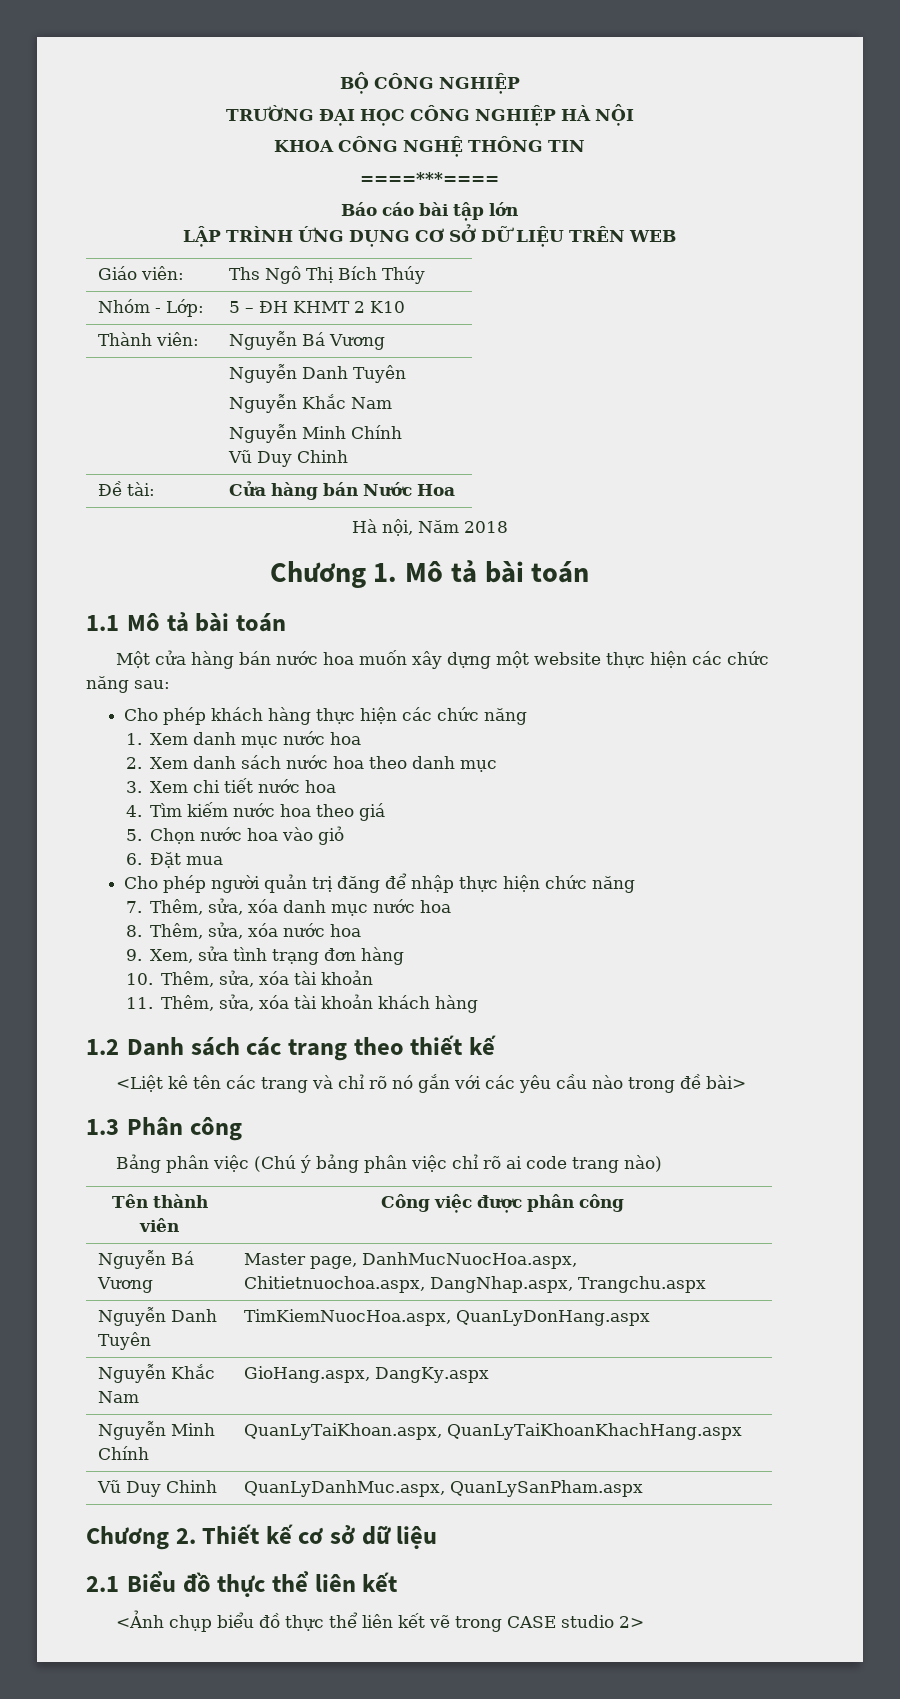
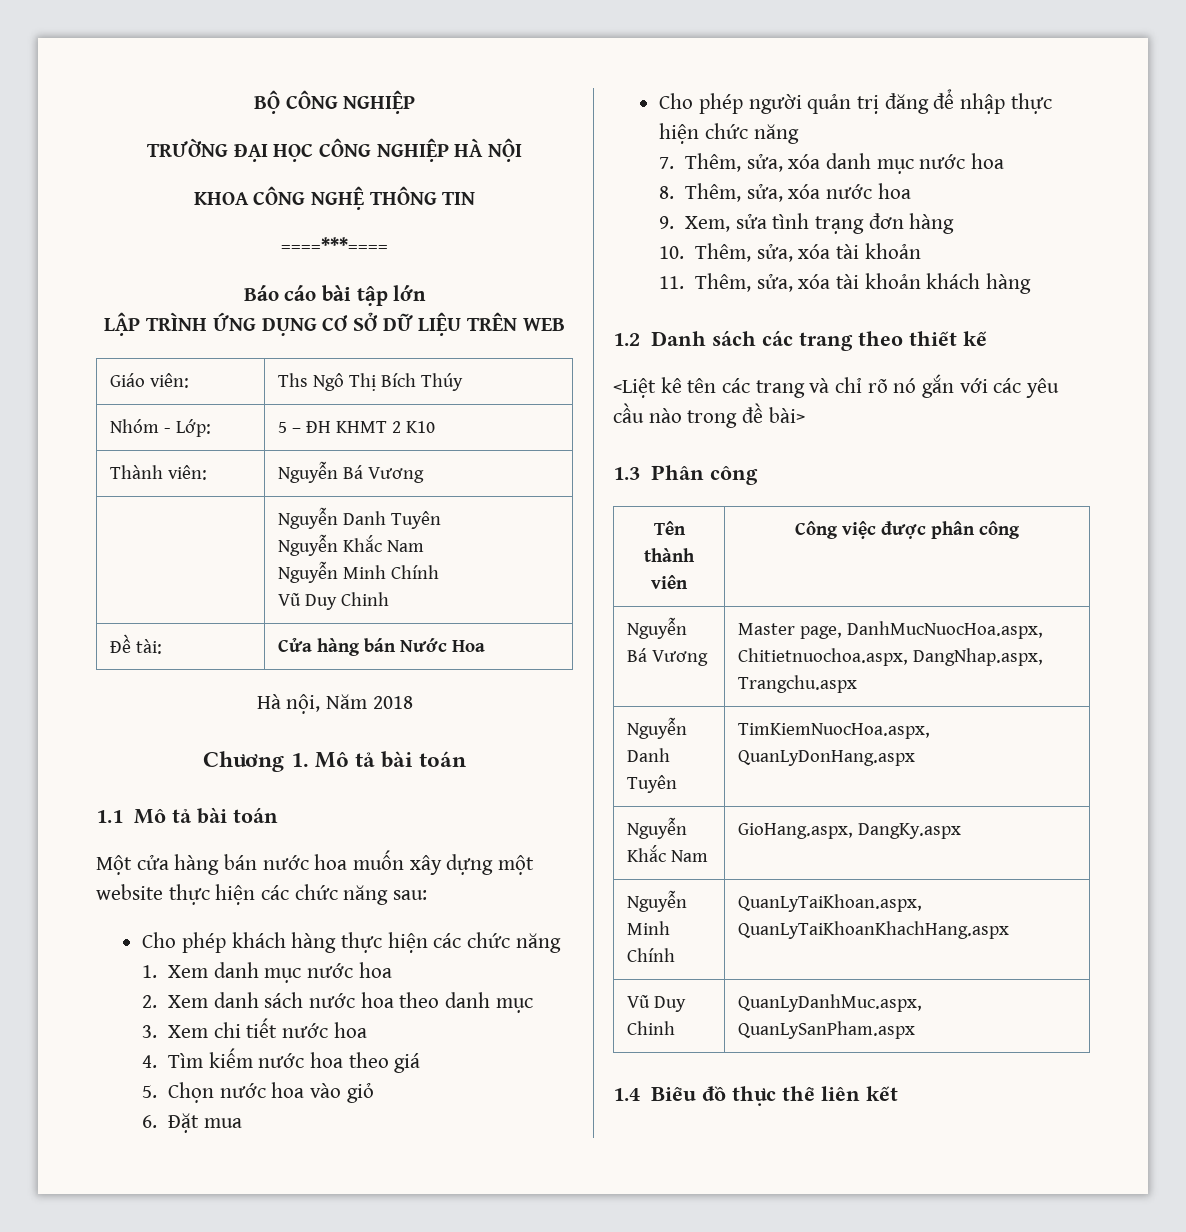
- Bảng phân việc (Chú ý bảng phân việc chỉ rõ ai code trang nào)
- Chương 2. Thiết kế cơ sở dữ liệu
- 2.1 Biểu đồ thực thể liên kết
+ 1.4 Biểu đồ thực thể liên kết
- <Ảnh chụp biểu đồ thực thể liên kết vẽ trong CASE studio 2>

